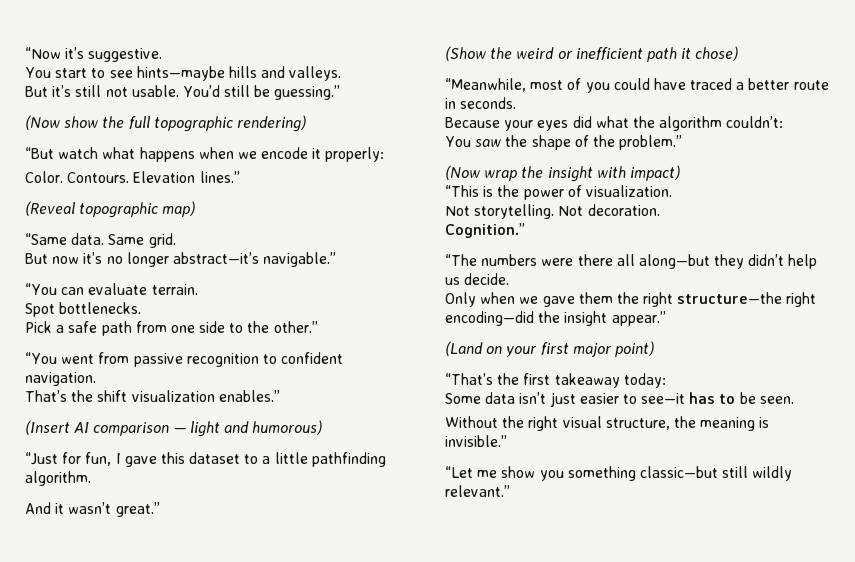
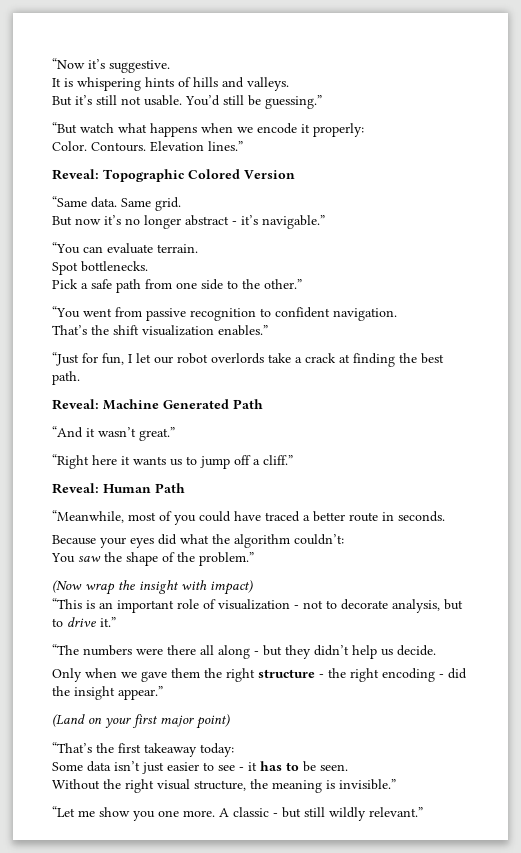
- You start to see hints—maybe hills and valleys.
+ It is whispering hints of hills and valleys.
- (Now show the full topographic rendering)
- (Reveal topographic map)
+ Reveal: Topographic Colored Version
- But now it’s no longer abstract—it’s navigable.”
+ But now it’s no longer abstract - it’s navigable.”
- (Insert AI comparison — light and humorous)
- “Just for fun, I gave this dataset to a little pathfinding algorithm.
- And it wasn’t great.”
- (Show the weird or inefficient path it chose)
+ “Just for fun, I let our robot overlords take a crack at finding the best path.
+ Reveal: Machine Generated Path
+ “And it wasn’t great.”
+ “Right here it wants us to jump off a cliff.”
+ Reveal: Human Path
- “This is the power of visualization.
- Not storytelling. Not decoration.
- Cognition.”
+ “This is an important role of visualization - not to decorate analysis, but to drive it.”
- “The numbers were there all along—but they didn’t help us decide.
+ “The numbers were there all along - but they didn’t help us decide.
- Only when we gave them the right structure—the right encoding—did the insight appear.”
+ Only when we gave them the right structure - the right encoding - did the insight appear.”
- Some data isn’t just easier to see—it has to be seen.
+ Some data isn’t just easier to see - it has to be seen.
- “Let me show you something classic—but still wildly relevant.”
+ “Let me show you one more. A classic - but still wildly relevant.”

